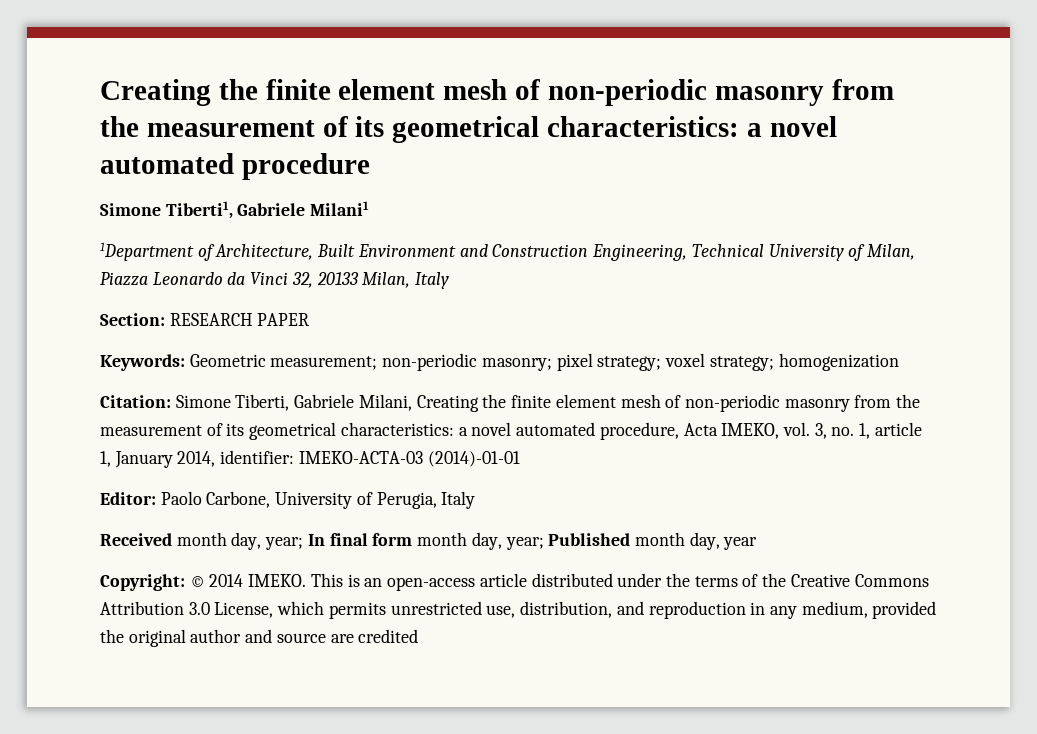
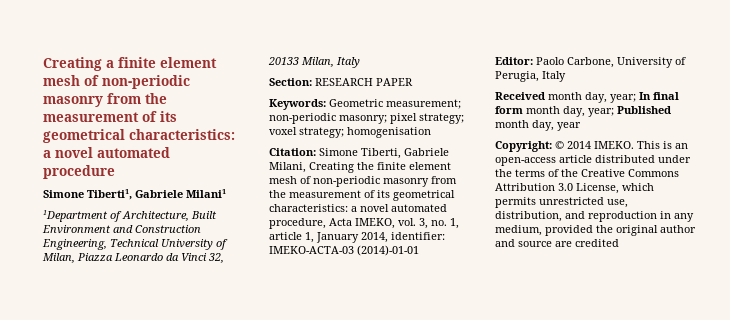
- Creating the finite element mesh of non-periodic masonry from the measurement of its geometrical characteristics: a novel automated procedure
+ Creating a finite element mesh of non-periodic masonry from the measurement of its geometrical characteristics: a novel automated procedure
- Keywords: Geometric measurement; non-periodic masonry; pixel strategy; voxel strategy; homogenization
+ Keywords: Geometric measurement; non-periodic masonry; pixel strategy; voxel strategy; homogenisation

